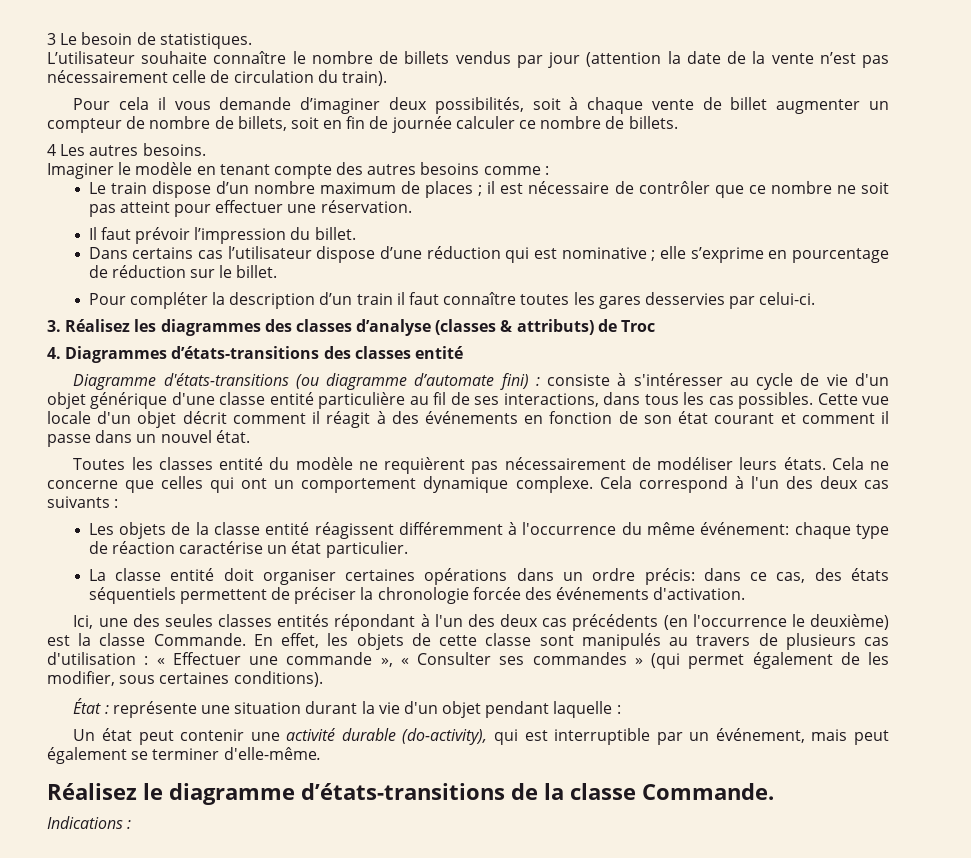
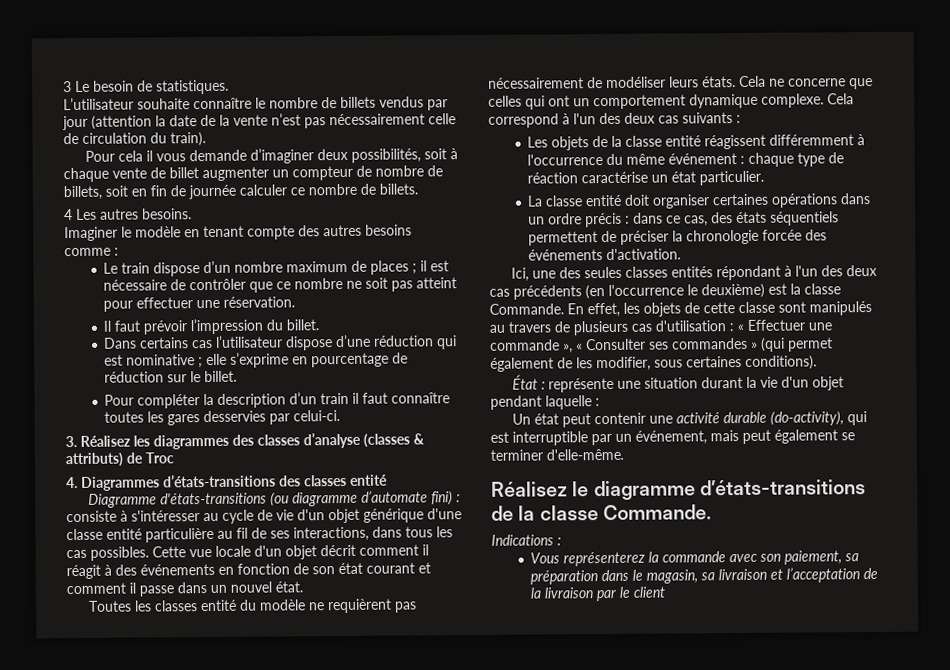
- Les objets de la classe entité réagissent différemment à l'occurrence du même événement: chaque type de réaction caractérise un état particulier.
+ Les objets de la classe entité réagissent différemment à l'occurrence du même événement : chaque type de réaction caractérise un état particulier.
- La classe entité doit organiser certaines opérations dans un ordre précis: dans ce cas, des états séquentiels permettent de préciser la chronologie forcée des événements d'activation.
+ La classe entité doit organiser certaines opérations dans un ordre précis : dans ce cas, des états séquentiels permettent de préciser la chronologie forcée des événements d'activation.
+ Vous représenterez la commande avec son paiement, sa préparation dans le magasin, sa livraison et l’acceptation de la livraison par le client

